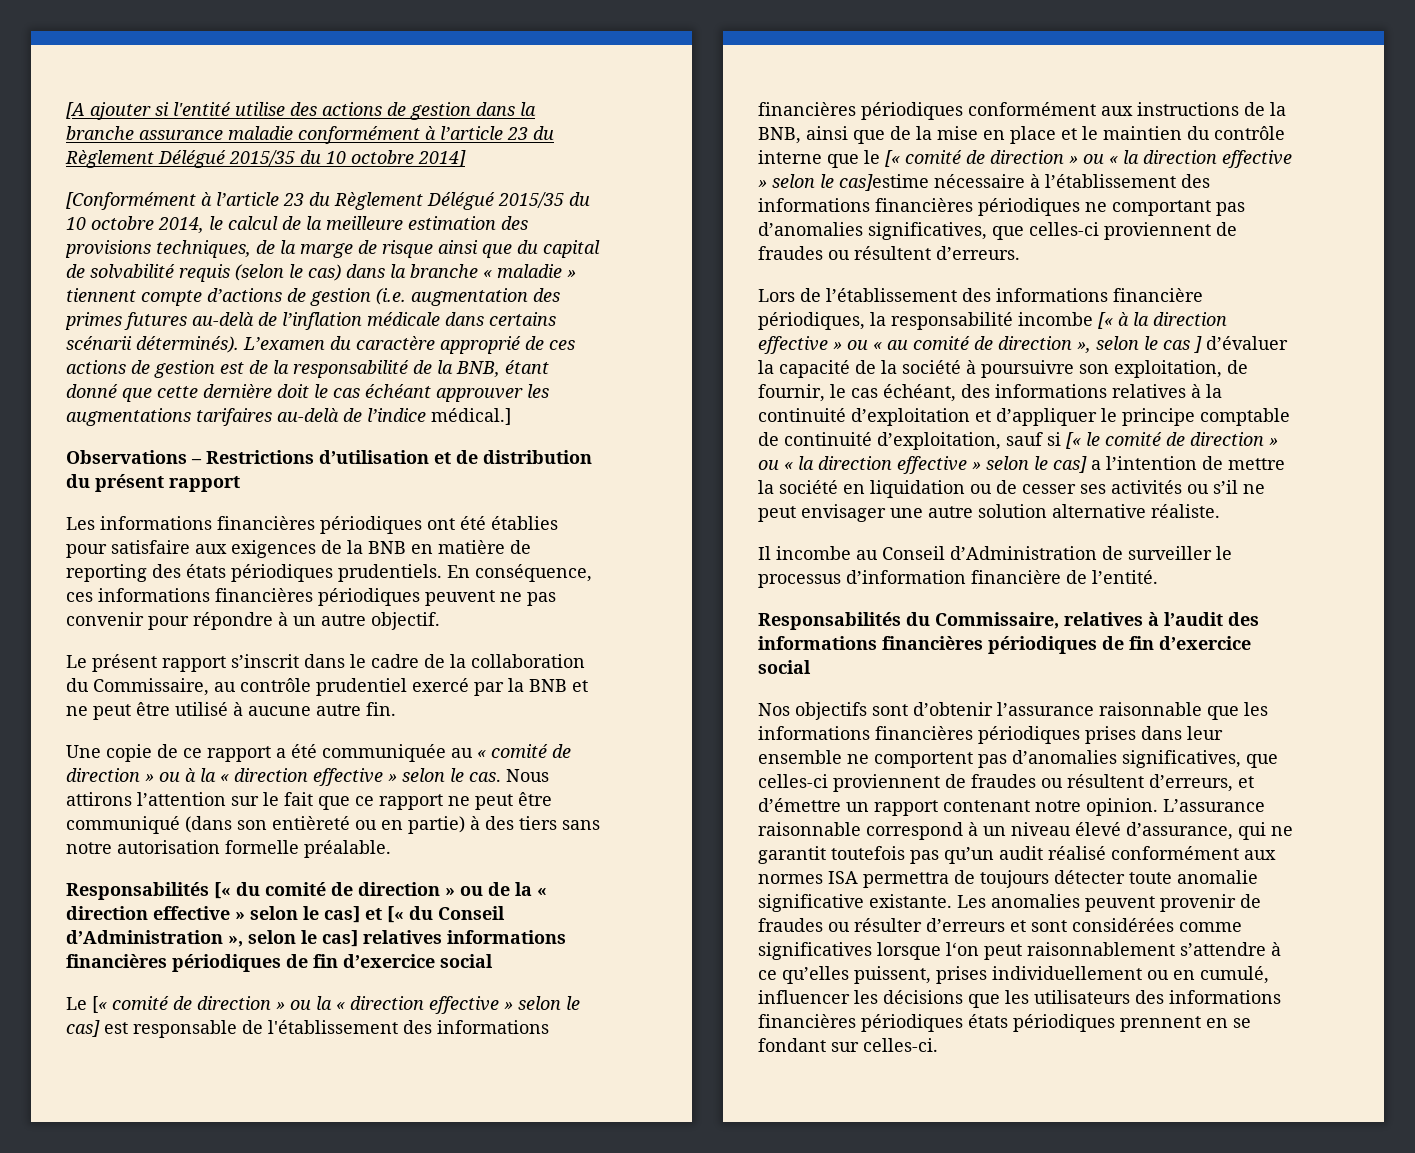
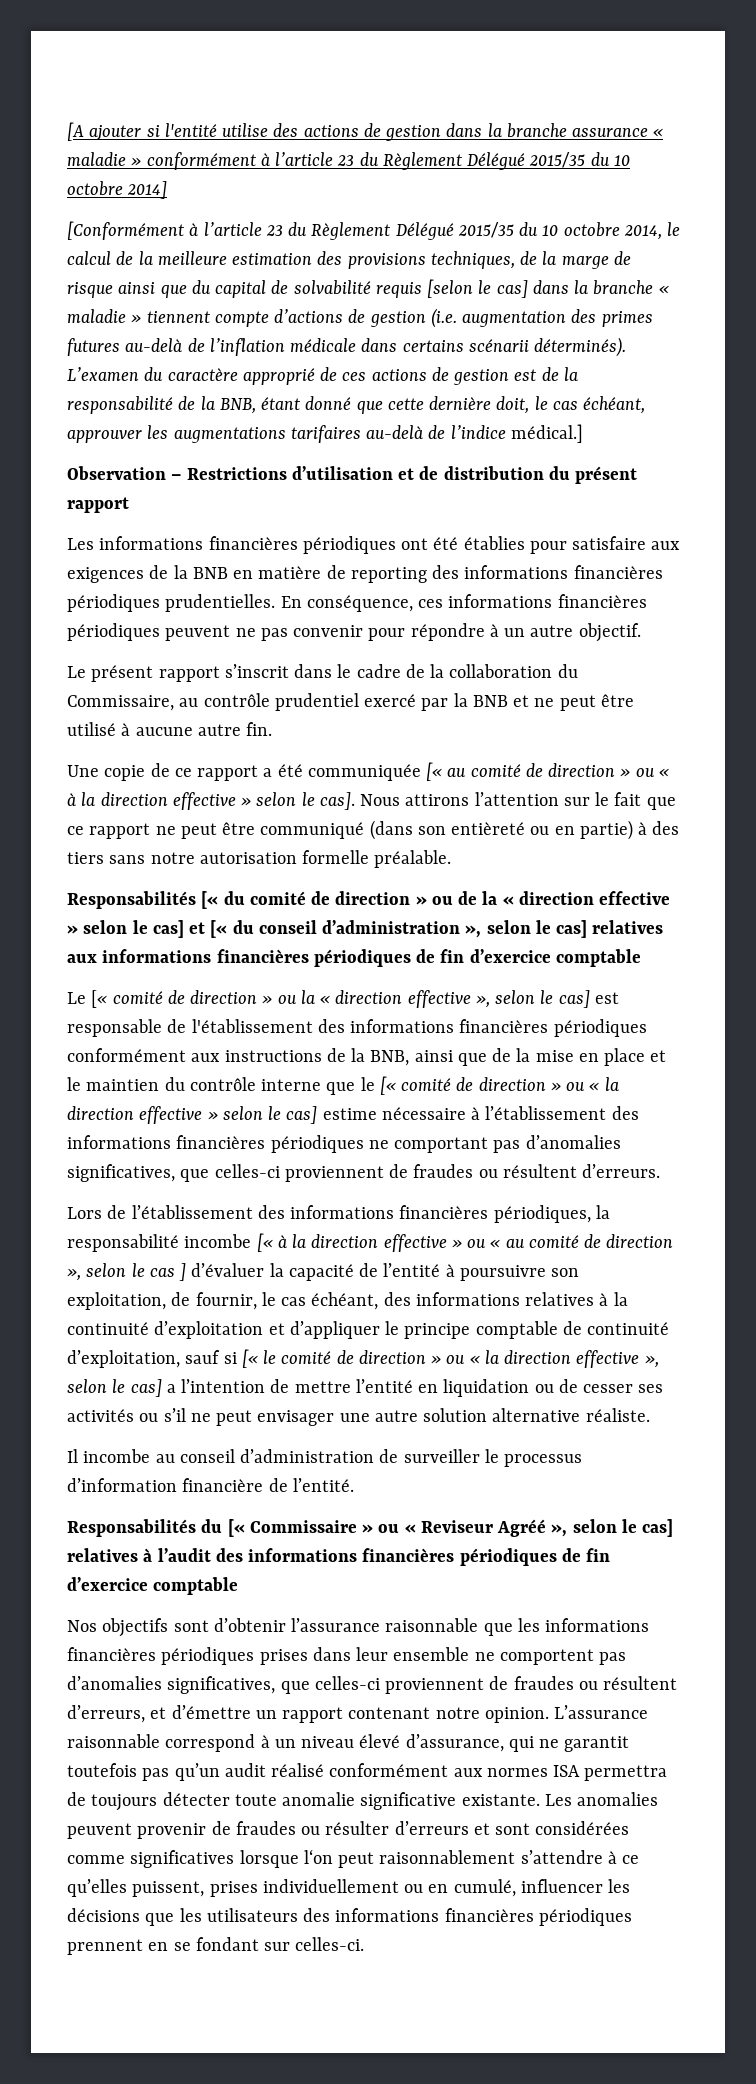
- [A ajouter si l'entité utilise des actions de gestion dans la branche assurance maladie conformément à l’article 23 du Règlement Délégué 2015/35 du 10 octobre 2014]
+ [A ajouter si l'entité utilise des actions de gestion dans la branche assurance « maladie » conformément à l’article 23 du Règlement Délégué 2015/35 du 10 octobre 2014]
- [Conformément à l’article 23 du Règlement Délégué 2015/35 du 10 octobre 2014, le calcul de la meilleure estimation des provisions techniques, de la marge de risque ainsi que du capital de solvabilité requis (selon le cas) dans la branche « maladie » tiennent compte d’actions de gestion (i.e. augmentation des primes futures au-delà de l’inflation médicale dans certains scénarii déterminés).
+ [Conformément à l’article 23 du Règlement Délégué 2015/35 du 10 octobre 2014, le calcul de la meilleure estimation des provisions techniques, de la marge de risque ainsi que du capital de solvabilité requis [selon le cas] dans la branche « maladie » tiennent compte d’actions de gestion (i.e. augmentation des primes futures au-delà de l’inflation médicale dans certains scénarii déterminés).
- L’examen du caractère approprié de ces actions de gestion est de la responsabilité de la BNB, étant donné que cette dernière doit le cas échéant approuver les augmentations tarifaires au-delà de l’indice médical.]
+ L’examen du caractère approprié de ces actions de gestion est de la responsabilité de la BNB, étant donné que cette dernière doit, le cas échéant, approuver les augmentations tarifaires au-delà de l’indice médical.]
- Observations – Restrictions d’utilisation et de distribution du présent rapport
+ Observation – Restrictions d’utilisation et de distribution du présent rapport
- Les informations financières périodiques ont été établies pour satisfaire aux exigences de la BNB en matière de reporting des états périodiques prudentiels.
+ Les informations financières périodiques ont été établies pour satisfaire aux exigences de la BNB en matière de reporting des informations financières périodiques prudentielles.
- Une copie de ce rapport a été communiquée au « comité de direction » ou à la « direction effective » selon le cas.
+ Une copie de ce rapport a été communiquée [« au comité de direction » ou « à la direction effective » selon le cas].
- Responsabilités [« du comité de direction » ou de la « direction effective » selon le cas] et [« du Conseil d’Administration », selon le cas] relatives informations financières périodiques de fin d’exercice social
+ Responsabilités [« du comité de direction » ou de la « direction effective » selon le cas] et [« du conseil d’administration », selon le cas] relatives aux informations financières périodiques de fin d’exercice comptable
- Le [« comité de direction » ou la « direction effective » selon le cas] est responsable de l'établissement des informations financières périodiques conformément aux instructions de la BNB, ainsi que de la mise en place et le maintien du contrôle interne que le [« comité de direction » ou « la direction effective » selon le cas]estime nécessaire à l’établissement des informations financières périodiques ne comportant pas d’anomalies significatives, que celles-ci proviennent de fraudes ou résultent d’erreurs.
+ Le [« comité de direction » ou la « direction effective », selon le cas] est responsable de l'établissement des informations financières périodiques conformément aux instructions de la BNB, ainsi que de la mise en place et le maintien du contrôle interne que le [« comité de direction » ou « la direction effective » selon le cas] estime nécessaire à l’établissement des informations financières périodiques ne comportant pas d’anomalies significatives, que celles-ci proviennent de fraudes ou résultent d’erreurs.
- Lors de l’établissement des informations financière périodiques, la responsabilité incombe [« à la direction effective » ou « au comité de direction », selon le cas ] d’évaluer la capacité de la société à poursuivre son exploitation, de fournir, le cas échéant, des informations relatives à la continuité d’exploitation et d’appliquer le principe comptable de continuité d’exploitation, sauf si [« le comité de direction » ou « la direction effective » selon le cas] a l’intention de mettre la société en liquidation ou de cesser ses activités ou s’il ne peut envisager une autre solution alternative réaliste.
+ Lors de l’établissement des informations financières périodiques, la responsabilité incombe [« à la direction effective » ou « au comité de direction », selon le cas ] d’évaluer la capacité de l’entité à poursuivre son exploitation, de fournir, le cas échéant, des informations relatives à la continuité d’exploitation et d’appliquer le principe comptable de continuité d’exploitation, sauf si [« le comité de direction » ou « la direction effective », selon le cas] a l’intention de mettre l’entité en liquidation ou de cesser ses activités ou s’il ne peut envisager une autre solution alternative réaliste.
- Il incombe au Conseil d’Administration de surveiller le processus d’information financière de l’entité.
+ Il incombe au conseil d’administration de surveiller le processus d’information financière de l’entité.
- Responsabilités du Commissaire, relatives à l’audit des informations financières périodiques de fin d’exercice social
+ Responsabilités du [« Commissaire » ou « Reviseur Agréé », selon le cas] relatives à l’audit des informations financières périodiques de fin d’exercice comptable
- Les anomalies peuvent provenir de fraudes ou résulter d’erreurs et sont considérées comme significatives lorsque l‘on peut raisonnablement s’attendre à ce qu’elles puissent, prises individuellement ou en cumulé, influencer les décisions que les utilisateurs des informations financières périodiques états périodiques prennent en se fondant sur celles-ci.
+ Les anomalies peuvent provenir de fraudes ou résulter d’erreurs et sont considérées comme significatives lorsque l‘on peut raisonnablement s’attendre à ce qu’elles puissent, prises individuellement ou en cumulé, influencer les décisions que les utilisateurs des informations financières périodiques prennent en se fondant sur celles-ci.

